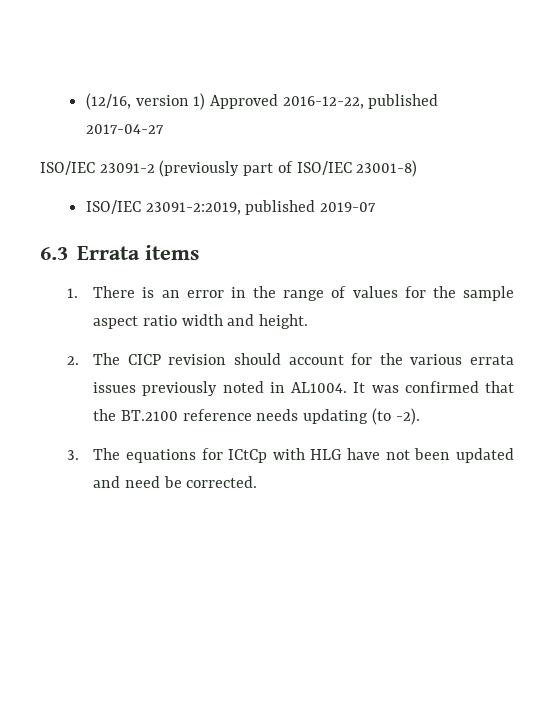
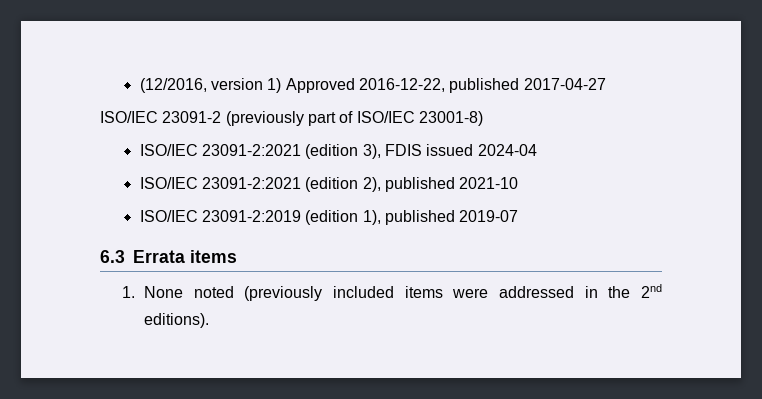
- (12/16, version 1) Approved 2016-12-22, published 2017-04-27
+ (12/2016, version 1) Approved 2016-12-22, published 2017-04-27
- ISO/IEC 23091-2:2019, published 2019-07
+ ISO/IEC 23091-2:2021 (edition 3), FDIS issued 2024-04
+ ISO/IEC 23091-2:2021 (edition 2), published 2021-10
+ ISO/IEC 23091-2:2019 (edition 1), published 2019-07
- 1. There is an error in the range of values for the sample aspect ratio width and height.
- 2. The CICP revision should account for the various errata issues previously noted in AL1004. It was confirmed that the BT.2100 reference needs updating (to -2).
- 3. The equations for ICtCp with HLG have not been updated and need be corrected.
+ 1. None noted (previously included items were addressed in the 2nd editions).

